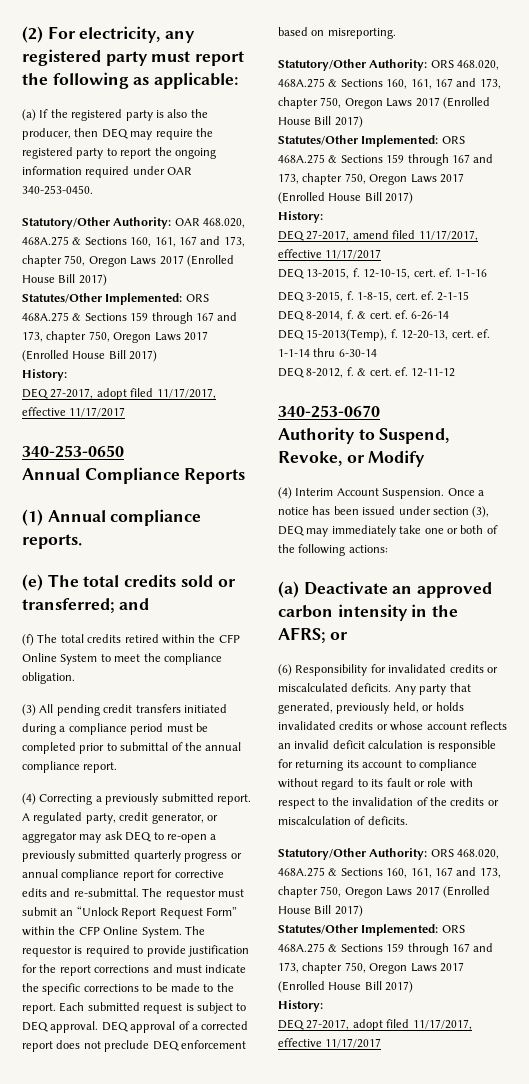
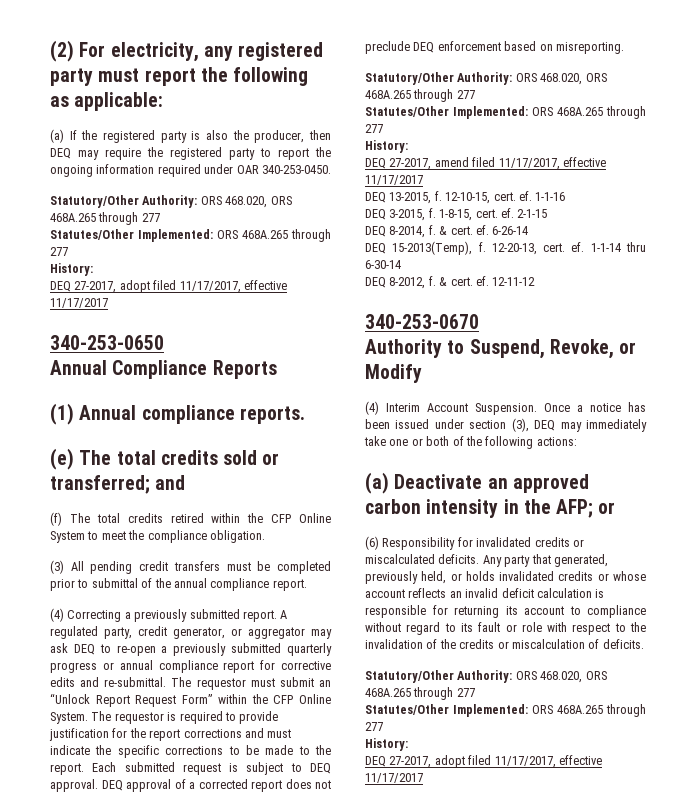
  (a) If the registered party is also the producer, then DEQ may require the registered party to report the ongoing information required under OAR 340-253-0450.
- Statutory/Other Authority: OAR 468.020, 468A.275 & Sections 160, 161, 167 and 173, chapter 750, Oregon Laws 2017 (Enrolled House Bill 2017)
- Statutes/Other Implemented: ORS 468A.275 & Sections 159 through 167 and 173, chapter 750, Oregon Laws 2017 (Enrolled House Bill 2017)
+ Statutory/Other Authority: ORS 468.020, ORS 468A.265 through 277
+ Statutes/Other Implemented: ORS 468A.265 through 277
- (3) All pending credit transfers initiated during a compliance period must be completed prior to submittal of the annual compliance report.
+ (3) All pending credit transfers must be completed prior to submittal of the annual compliance report.
  DEQ approval of a corrected report does not preclude DEQ enforcement based on misreporting.
- Statutory/Other Authority: ORS 468.020, 468A.275 & Sections 160, 161, 167 and 173, chapter 750, Oregon Laws 2017 (Enrolled House Bill 2017)
- Statutes/Other Implemented: ORS 468A.275 & Sections 159 through 167 and 173, chapter 750, Oregon Laws 2017 (Enrolled House Bill 2017)
+ Statutory/Other Authority: ORS 468.020, ORS 468A.265 through 277
+ Statutes/Other Implemented: ORS 468A.265 through 277
- (a) Deactivate an approved carbon intensity in the AFRS; or
+ (a) Deactivate an approved carbon intensity in the AFP; or
  Any party that generated, previously held, or holds invalidated credits or whose account reflects an invalid deficit calculation is responsible for returning its account to compliance without regard to its fault or role with respect to the invalidation of the credits or miscalculation of deficits.
- Statutory/Other Authority: ORS 468.020, 468A.275 & Sections 160, 161, 167 and 173, chapter 750, Oregon Laws 2017 (Enrolled House Bill 2017)
- Statutes/Other Implemented: ORS 468A.275 & Sections 159 through 167 and 173, chapter 750, Oregon Laws 2017 (Enrolled House Bill 2017)
+ Statutory/Other Authority: ORS 468.020, ORS 468A.265 through 277
+ Statutes/Other Implemented: ORS 468A.265 through 277

